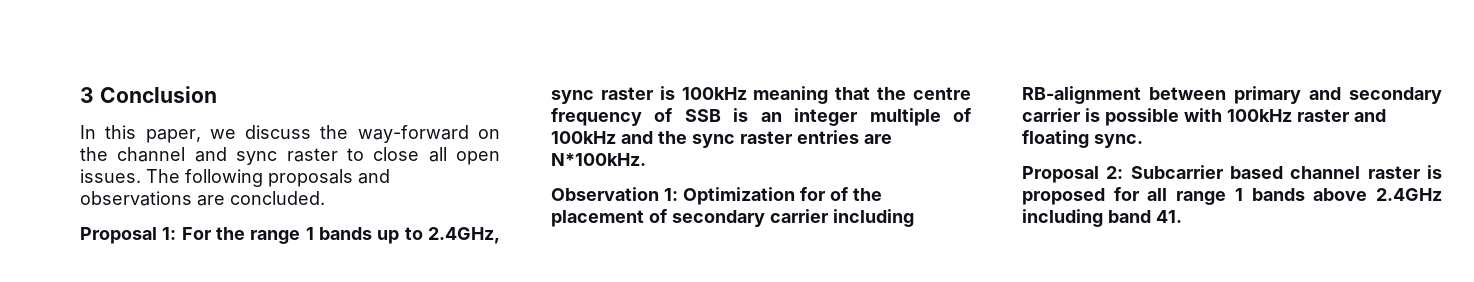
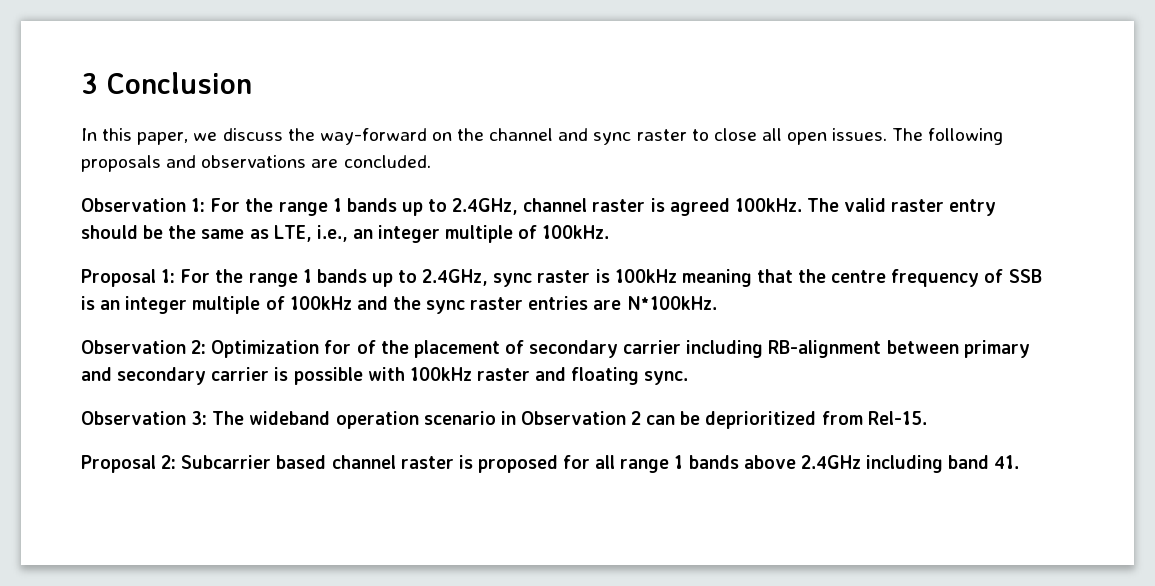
+ Observation 1: For the range 1 bands up to 2.4GHz, channel raster is agreed 100kHz. The valid raster entry should be the same as LTE, i.e., an integer multiple of 100kHz.
- Observation 1: Optimization for of the placement of secondary carrier including RB-alignment between primary and secondary carrier is possible with 100kHz raster and floating sync.
+ Observation 2: Optimization for of the placement of secondary carrier including RB-alignment between primary and secondary carrier is possible with 100kHz raster and floating sync.
+ Observation 3: The wideband operation scenario in Observation 2 can be deprioritized from Rel-15.

